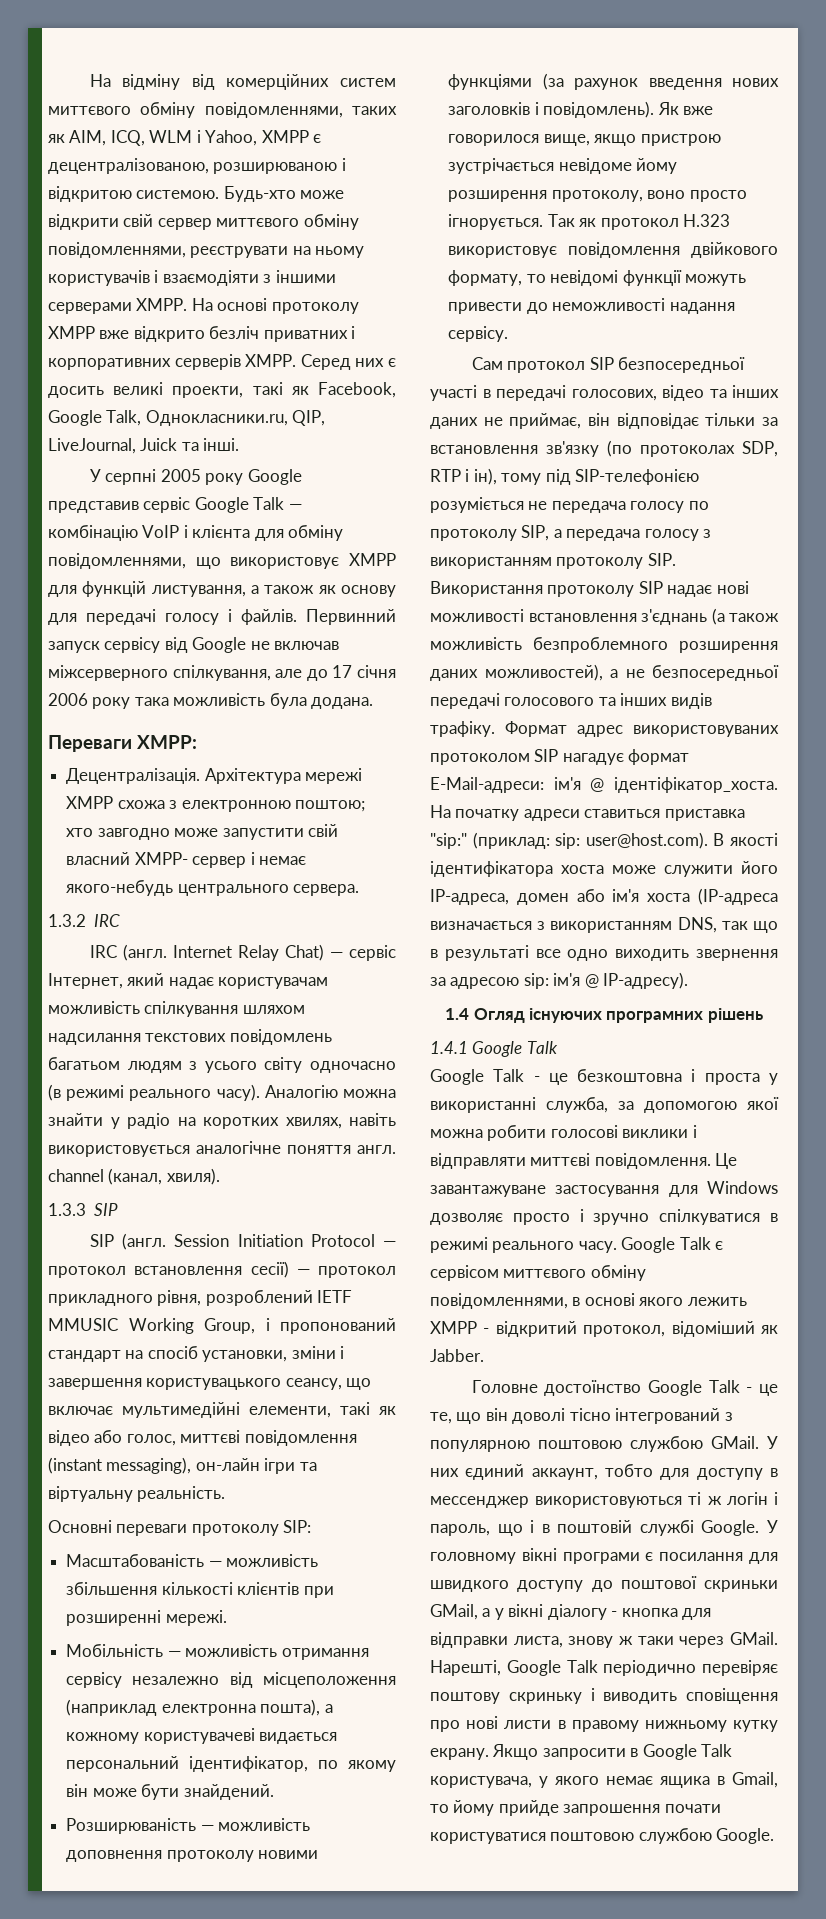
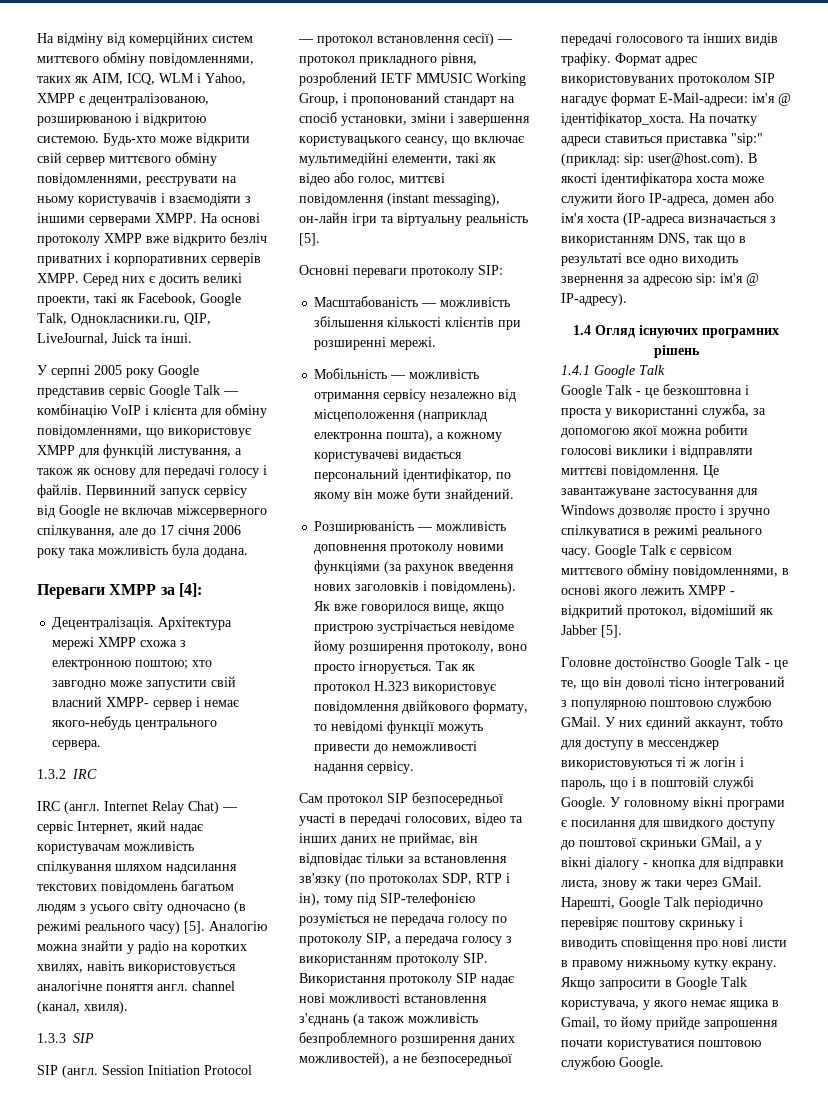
- Переваги XMPP:
+ Переваги XMPP за [4]:
- Internet Relay Chat) — сервіс Інтернет, який надає користувачам можливість спілкування шляхом надсилання текстових повідомлень багатьом людям з усього світу одночасно (в режимі реального часу).
+ Internet Relay Chat) — сервіс Інтернет, який надає користувачам можливість спілкування шляхом надсилання текстових повідомлень багатьом людям з усього світу одночасно (в режимі реального часу) [5].
- Session Initiation Protocol — протокол встановлення сесії) — протокол прикладного рівня, розроблений IETF MMUSIC Working Group, і пропонований стандарт на спосіб установки, зміни і завершення користувацького сеансу, що включає мультимедійні елементи, такі як відео або голос, миттєві повідомлення (instant messaging), он-лайн ігри та віртуальну реальність.
+ Session Initiation Protocol — протокол встановлення сесії) — протокол прикладного рівня, розроблений IETF MMUSIC Working Group, і пропонований стандарт на спосіб установки, зміни і завершення користувацького сеансу, що включає мультимедійні елементи, такі як відео або голос, миттєві повідомлення (instant messaging), он-лайн ігри та віртуальну реальність [5].
- Google Talk є сервісом миттєвого обміну повідомленнями, в основі якого лежить XMPP - відкритий протокол, відоміший як Jabber.
+ Google Talk є сервісом миттєвого обміну повідомленнями, в основі якого лежить XMPP - відкритий протокол, відоміший як Jabber [5].

